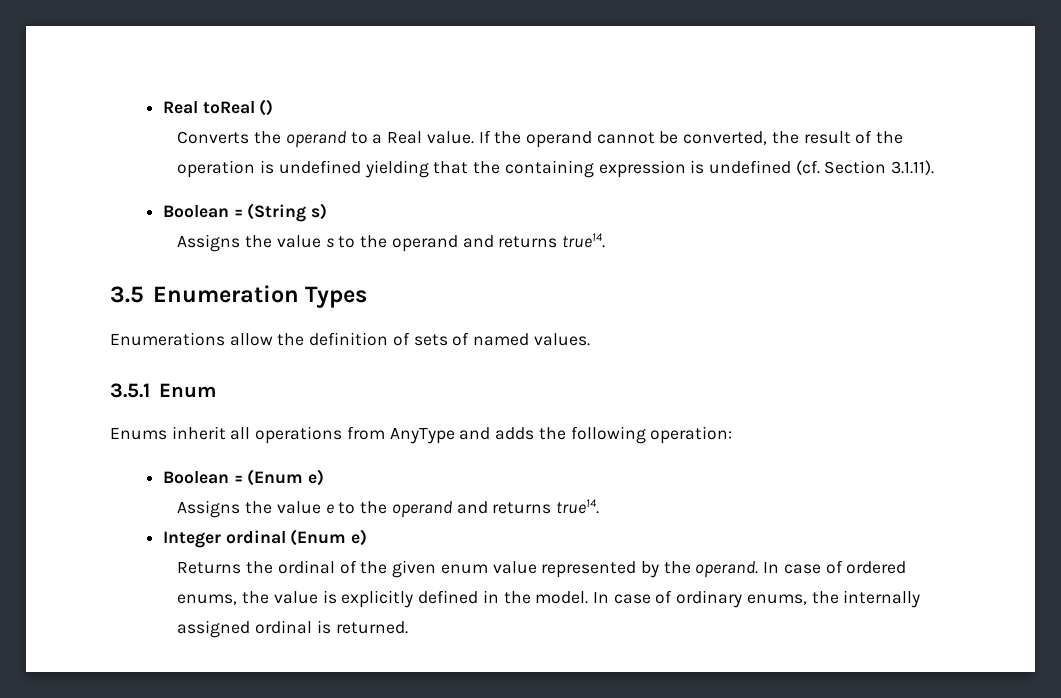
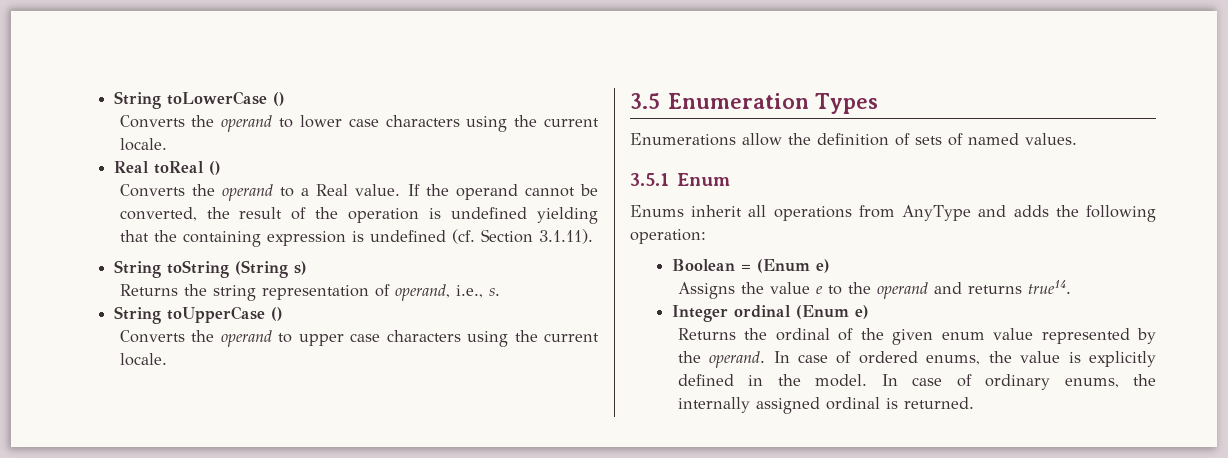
+ String toLowerCase ()
+ Converts the operand to lower case characters using the current locale.
- Boolean = (String s)
+ String toString (String s)
- Assigns the value s to the operand and returns true14.
+ Returns the string representation of operand, i.e., s.
+ String toUpperCase ()
+ Converts the operand to upper case characters using the current locale.

